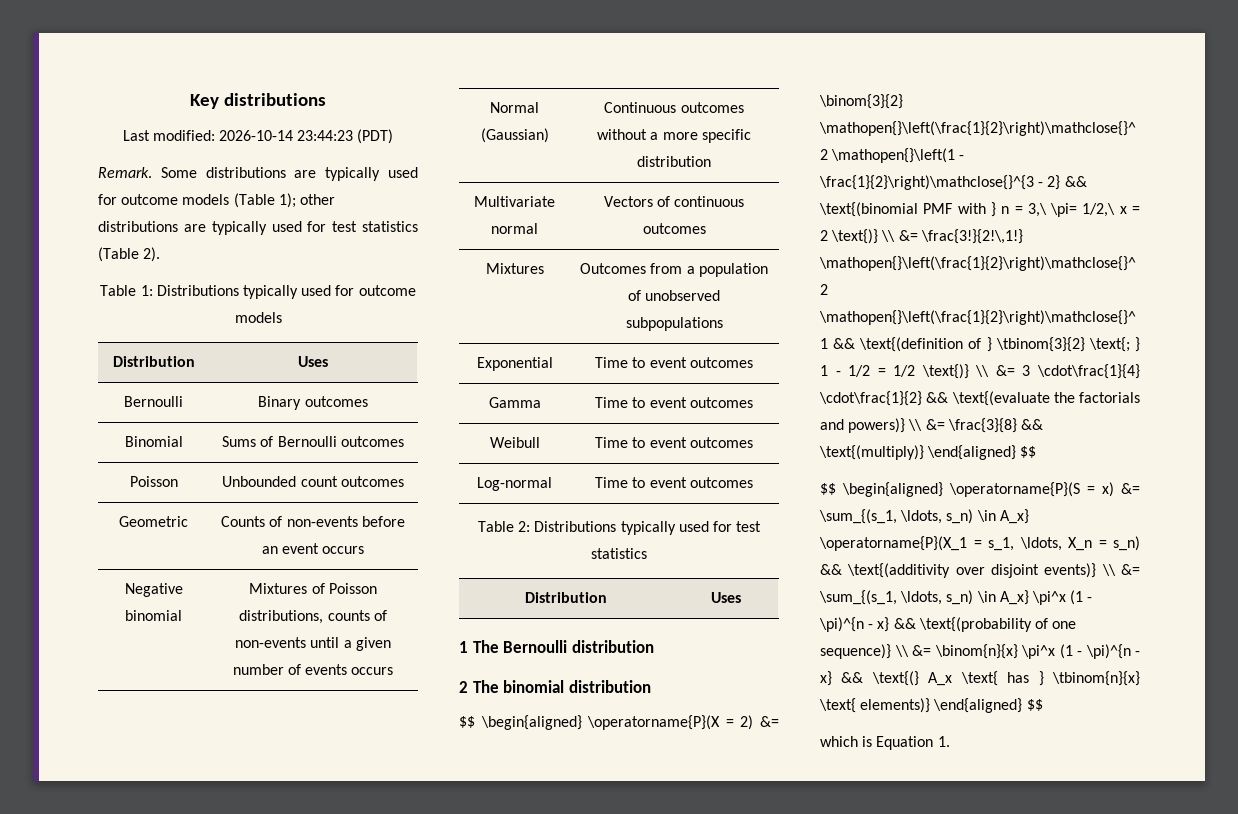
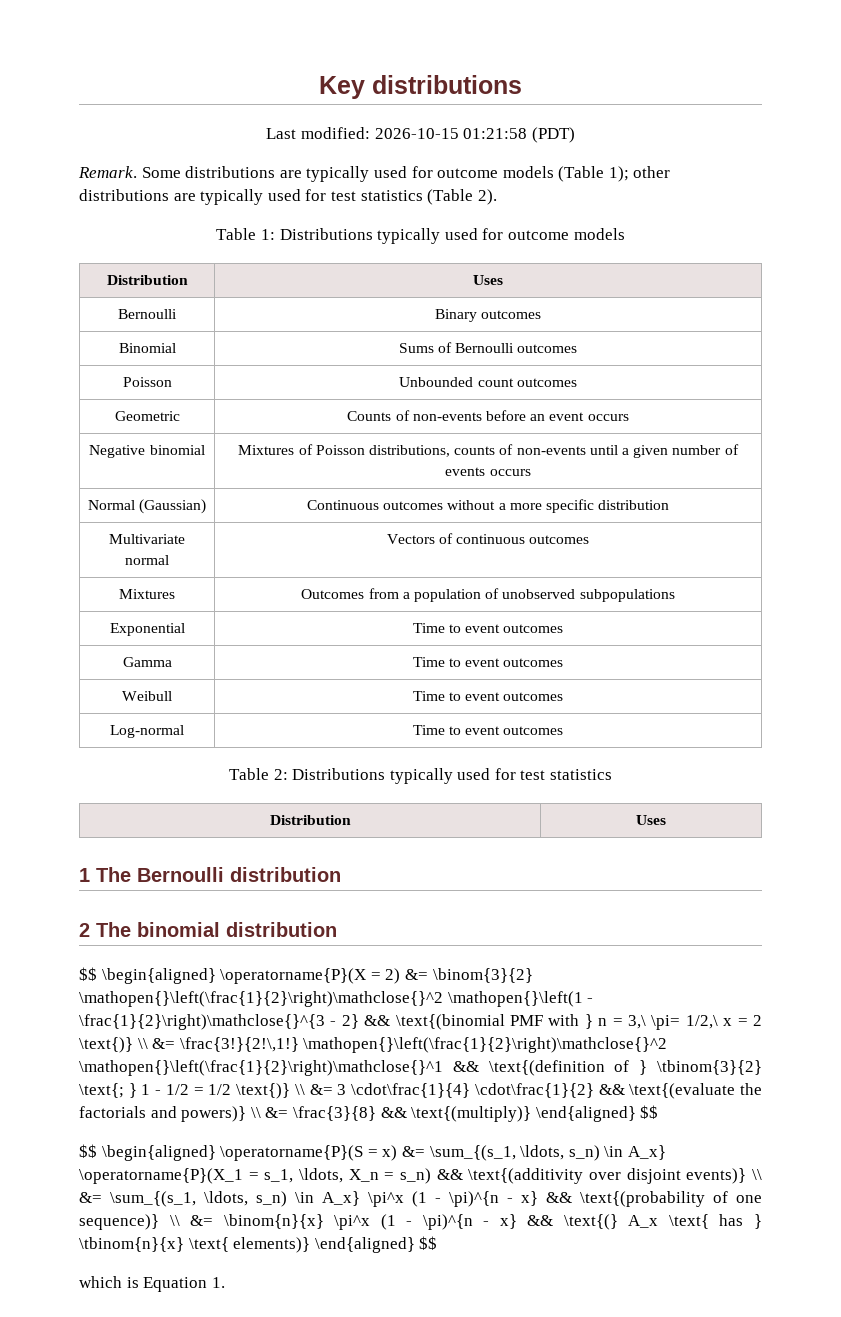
- Last modified: 2026-10-14 23:44:23 (PDT)
+ Last modified: 2026-10-15 01:21:58 (PDT)

